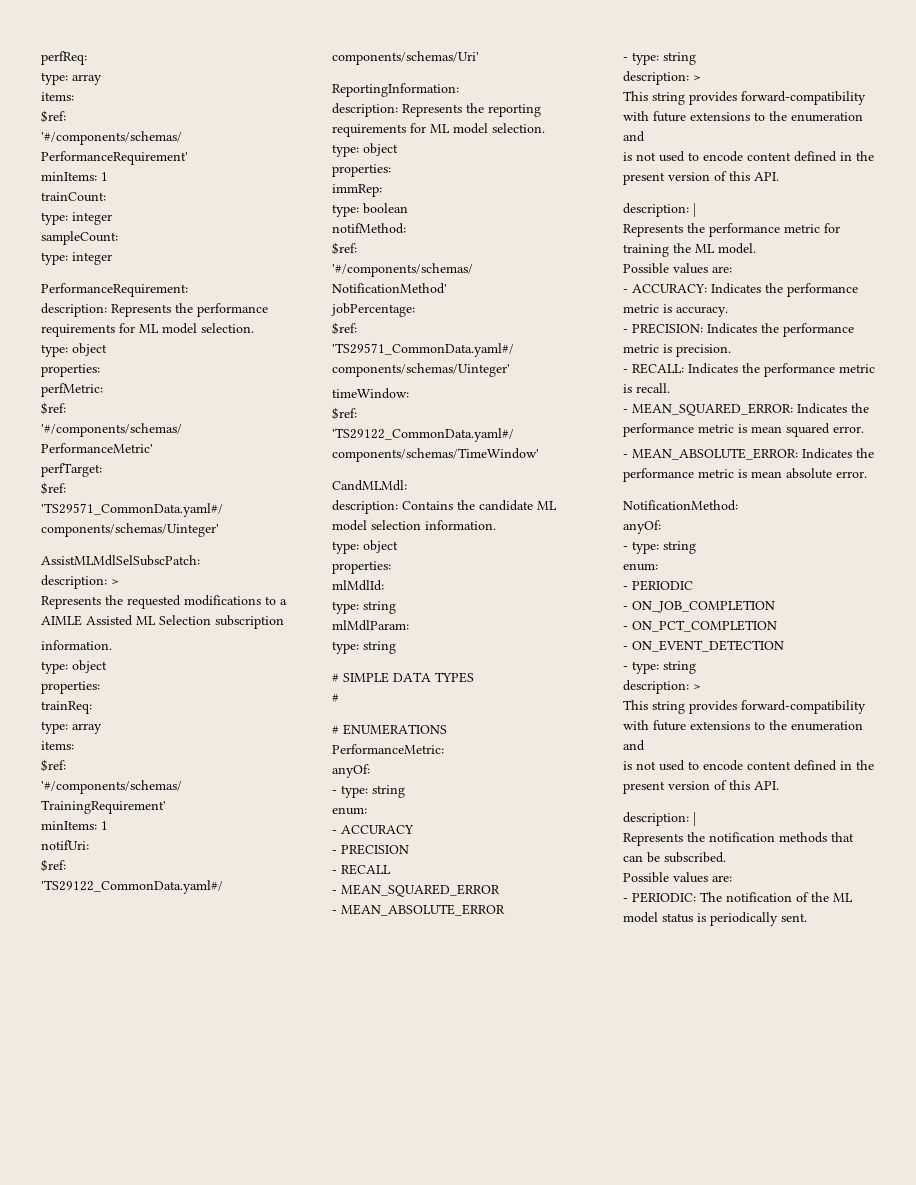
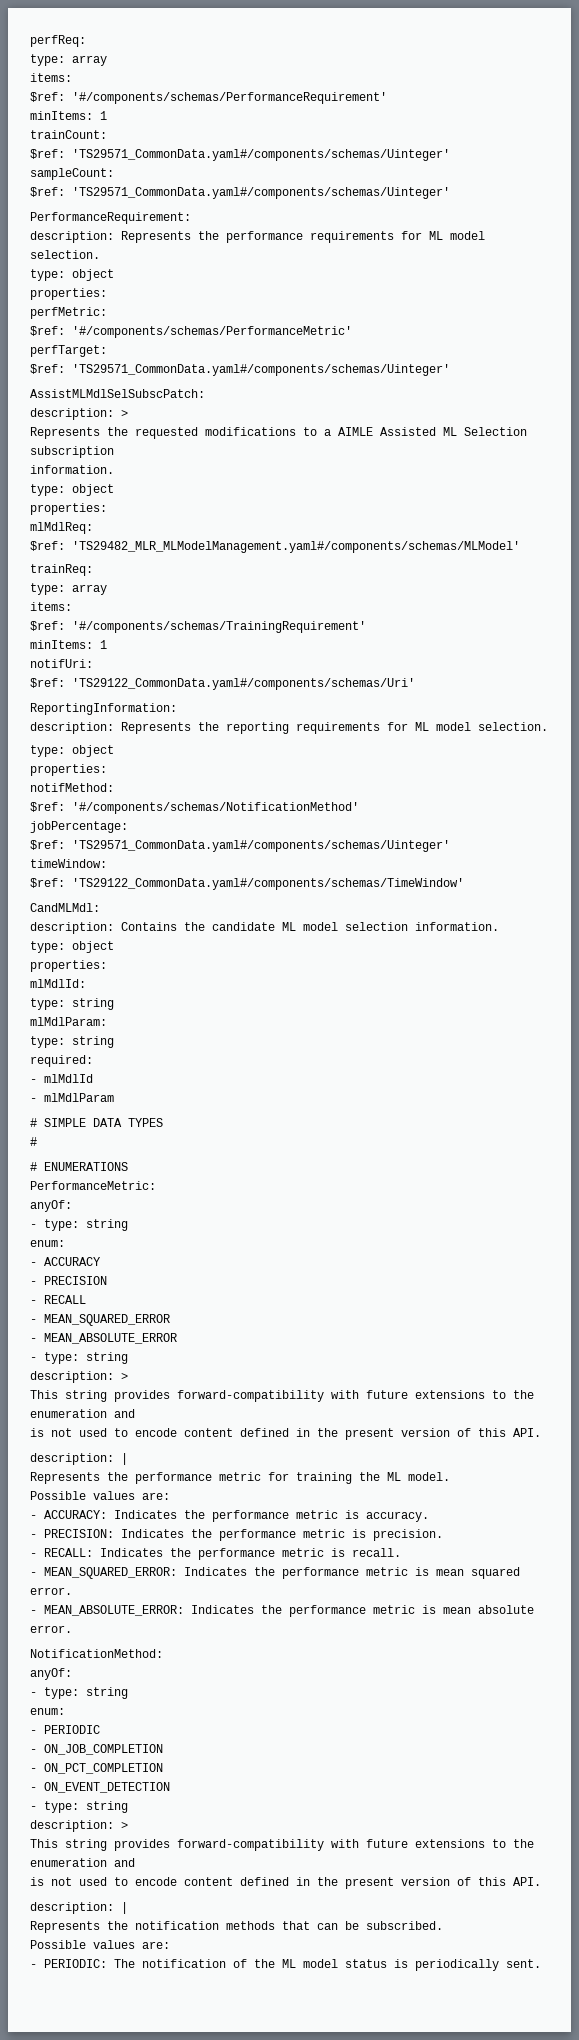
  trainCount:
- type: integer
+ $ref: 'TS29571_CommonData.yaml#/components/schemas/Uinteger'
  sampleCount:
- type: integer
+ $ref: 'TS29571_CommonData.yaml#/components/schemas/Uinteger'
+ mlMdlReq:
+ $ref: 'TS29482_MLR_MLModelManagement.yaml#/components/schemas/MLModel'
- immRep:
- type: boolean
+ required:
+ - mlMdlId
+ - mlMdlParam

